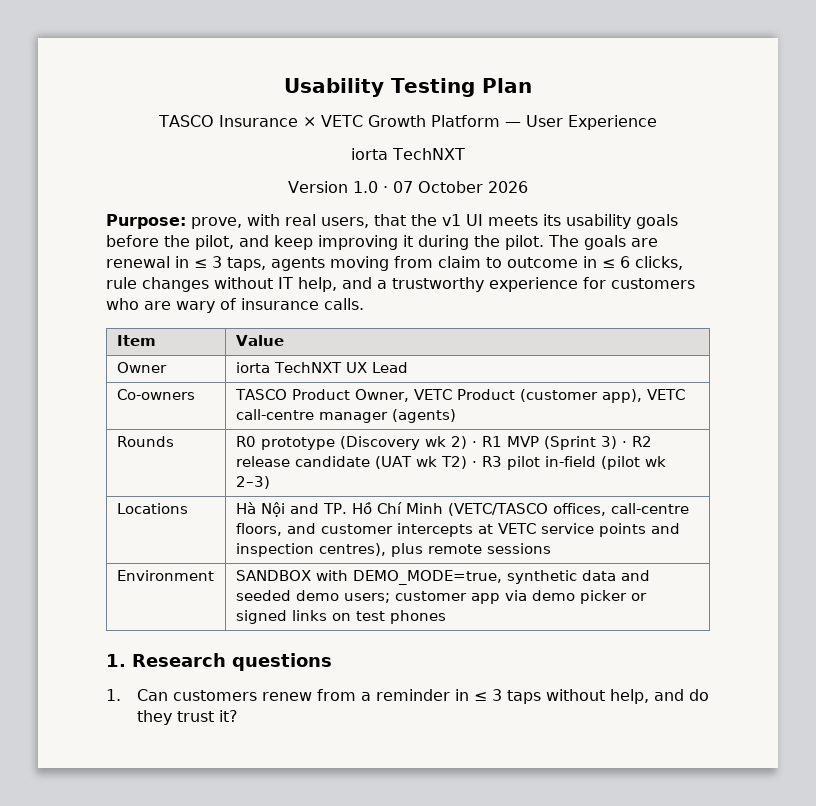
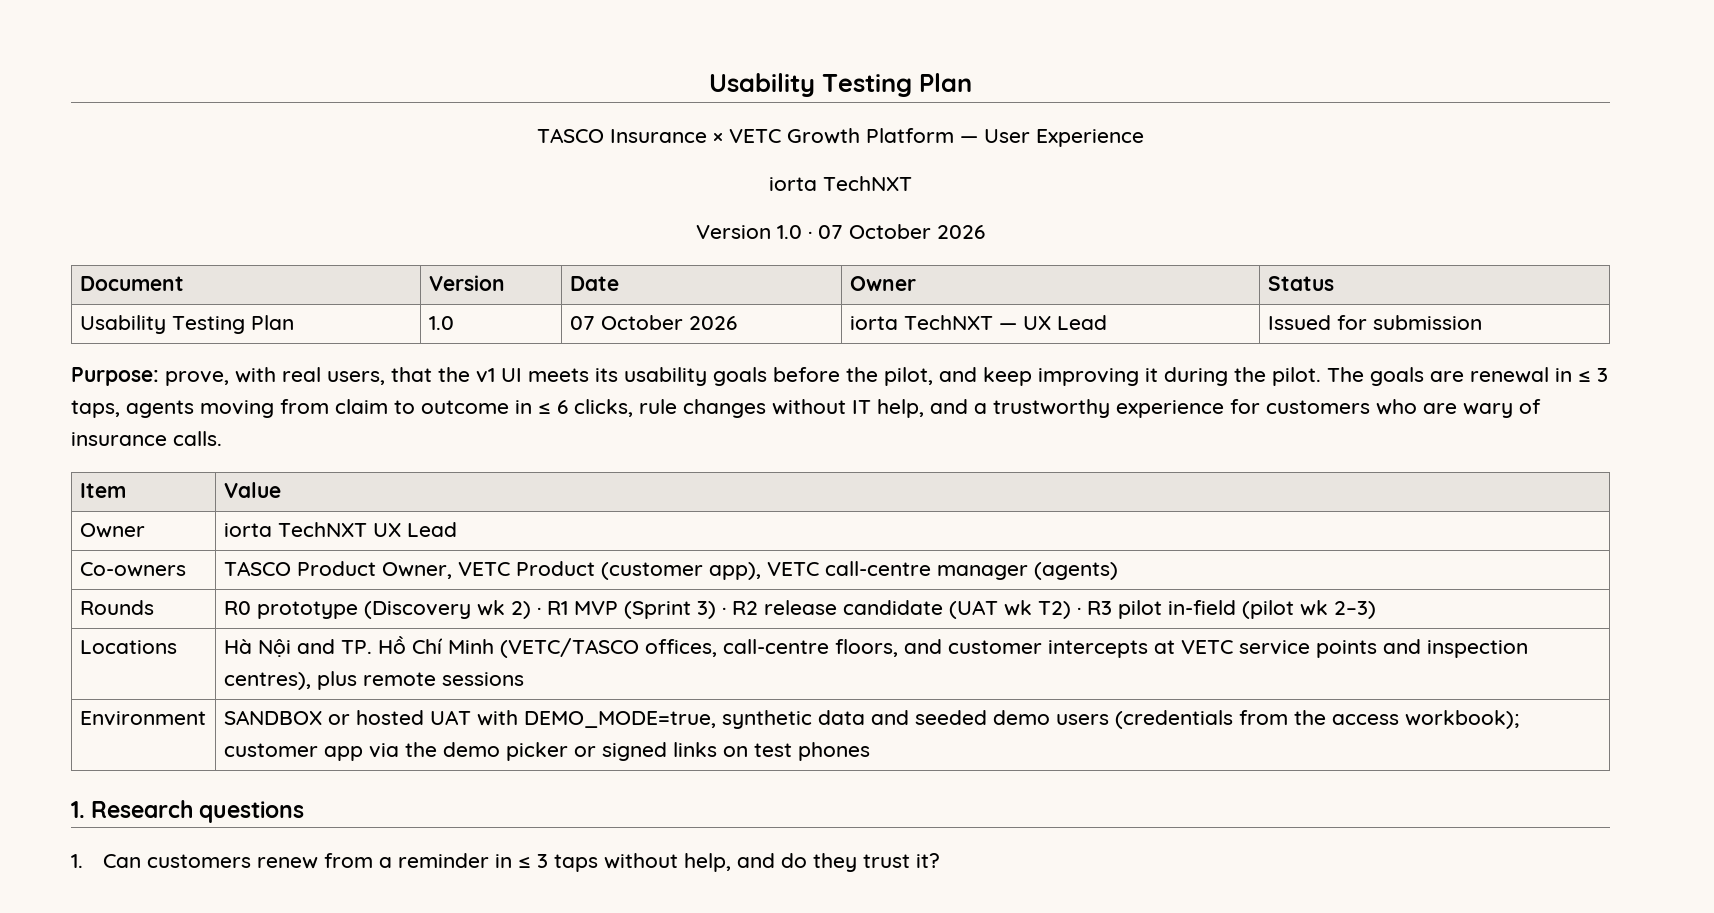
+ Document | Version | Date | Owner | Status
+ Usability Testing Plan | 1.0 | 07 October 2026 | iorta TechNXT — UX Lead | Issued for submission
- Environment | SANDBOX with DEMO_MODE=true, synthetic data and seeded demo users; customer app via demo picker or signed links on test phones
+ Environment | SANDBOX or hosted UAT with DEMO_MODE=true, synthetic data and seeded demo users (credentials from the access workbook); customer app via the demo picker or signed links on test phones

